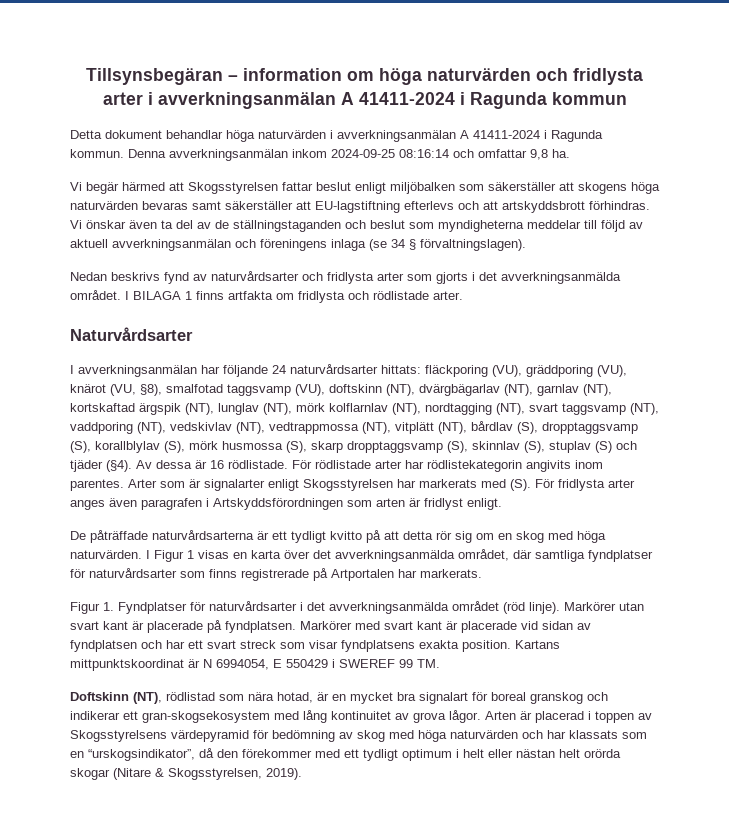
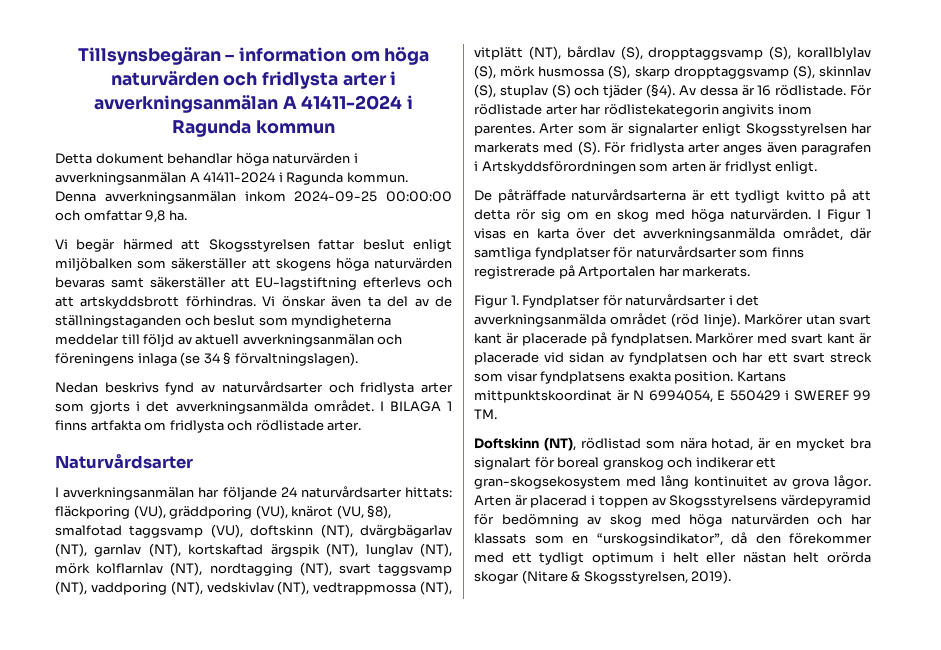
- Denna avverkningsanmälan inkom 2024-09-25 08:16:14 och omfattar 9,8 ha.
+ Denna avverkningsanmälan inkom 2024-09-25 00:00:00 och omfattar 9,8 ha.

